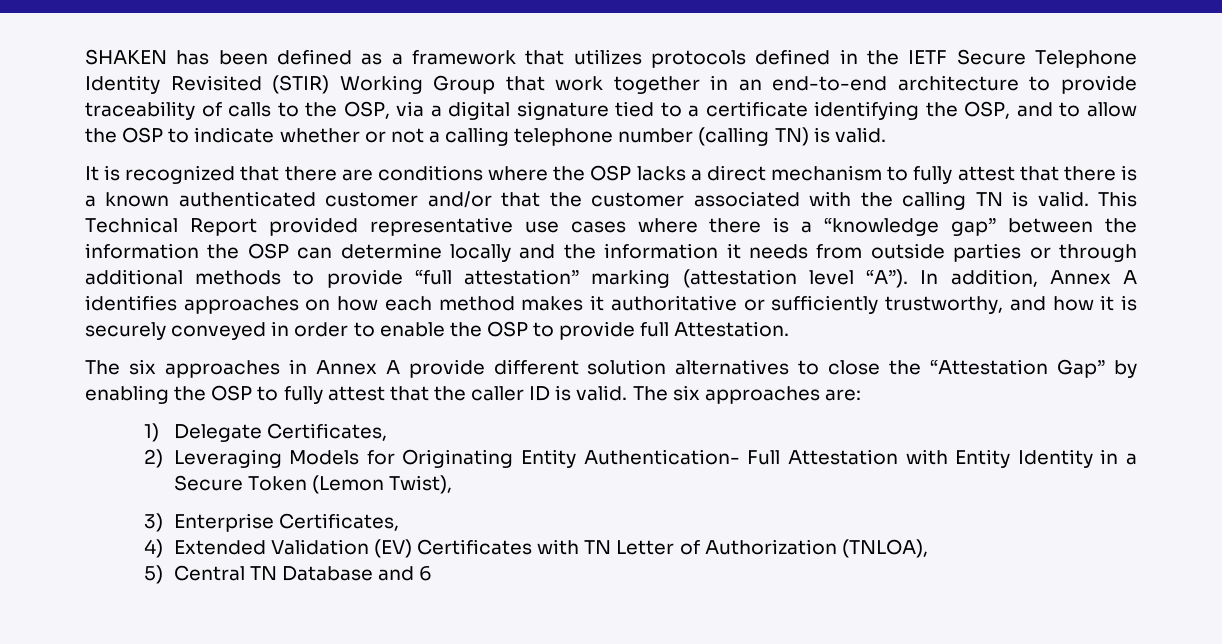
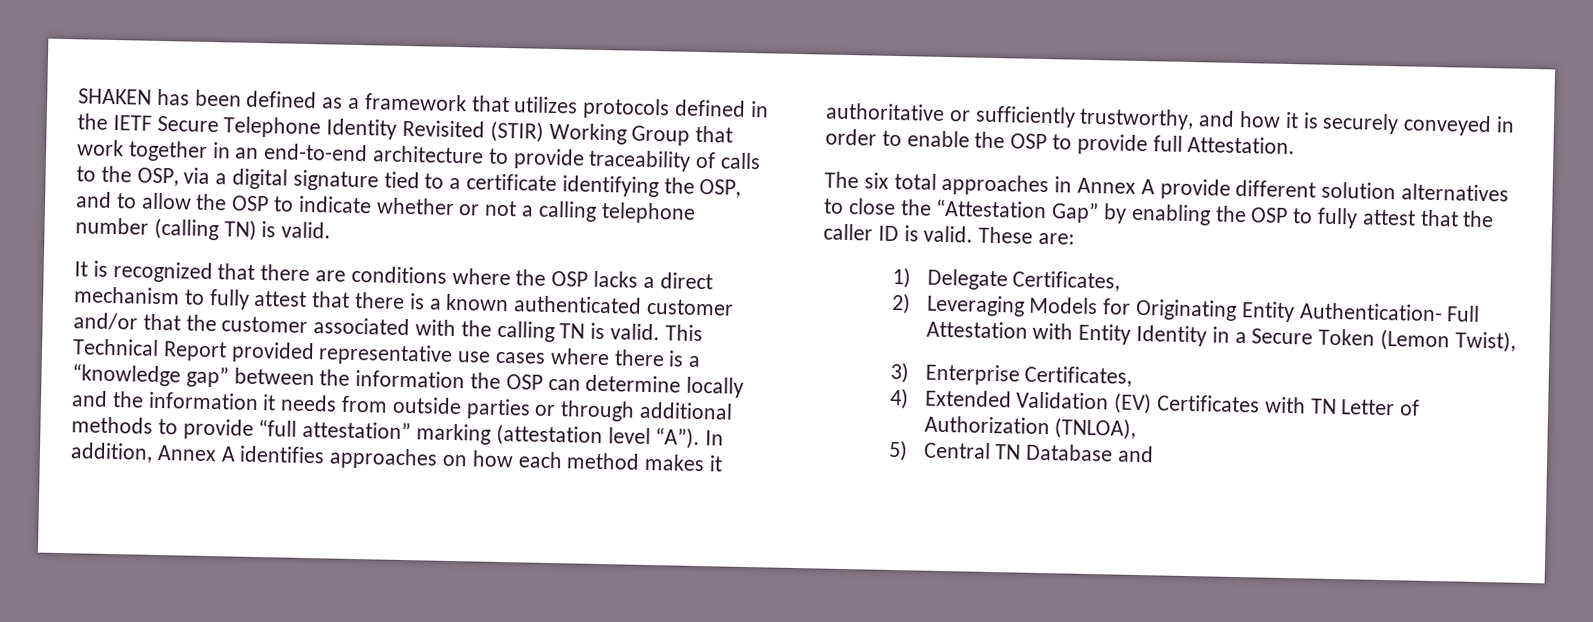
- The six approaches in Annex A provide different solution alternatives to close the “Attestation Gap” by enabling the OSP to fully attest that the caller ID is valid.
+ The six total approaches in Annex A provide different solution alternatives to close the “Attestation Gap” by enabling the OSP to fully attest that the caller ID is valid.
- The six approaches are:
+ These are:
- 5) Central TN Database and 6
+ 5) Central TN Database and

